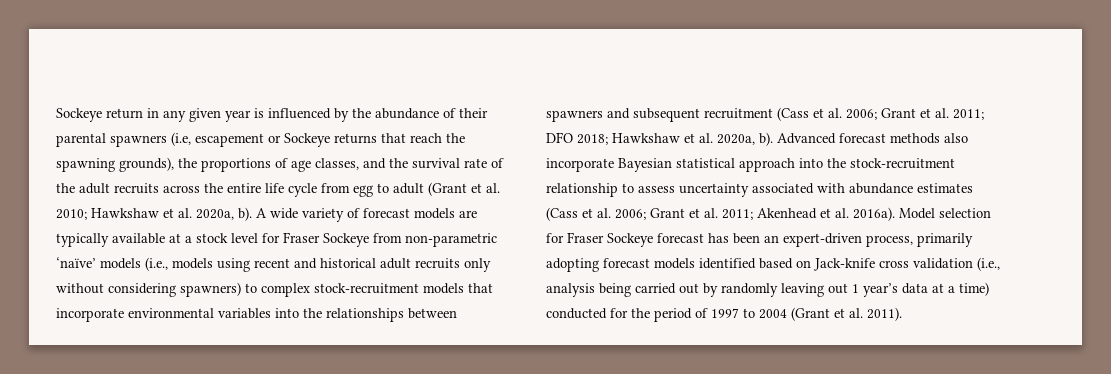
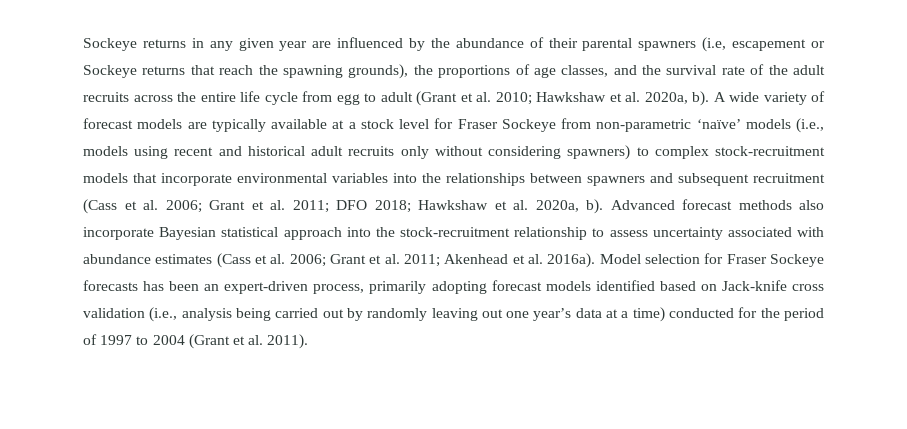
- Sockeye return in any given year is influenced by the abundance of their parental spawners (i.e, escapement or Sockeye returns that reach the spawning grounds), the proportions of age classes, and the survival rate of the adult recruits across the entire life cycle from egg to adult (Grant et al. 2010; Hawkshaw et al. 2020a, b).
+ Sockeye returns in any given year are influenced by the abundance of their parental spawners (i.e, escapement or Sockeye returns that reach the spawning grounds), the proportions of age classes, and the survival rate of the adult recruits across the entire life cycle from egg to adult (Grant et al. 2010; Hawkshaw et al. 2020a, b).
- Model selection for Fraser Sockeye forecast has been an expert-driven process, primarily adopting forecast models identified based on Jack-knife cross validation (i.e., analysis being carried out by randomly leaving out 1 year’s data at a time) conducted for the period of 1997 to 2004 (Grant et al. 2011).
+ Model selection for Fraser Sockeye forecasts has been an expert-driven process, primarily adopting forecast models identified based on Jack-knife cross validation (i.e., analysis being carried out by randomly leaving out one year’s data at a time) conducted for the period of 1997 to 2004 (Grant et al. 2011).

